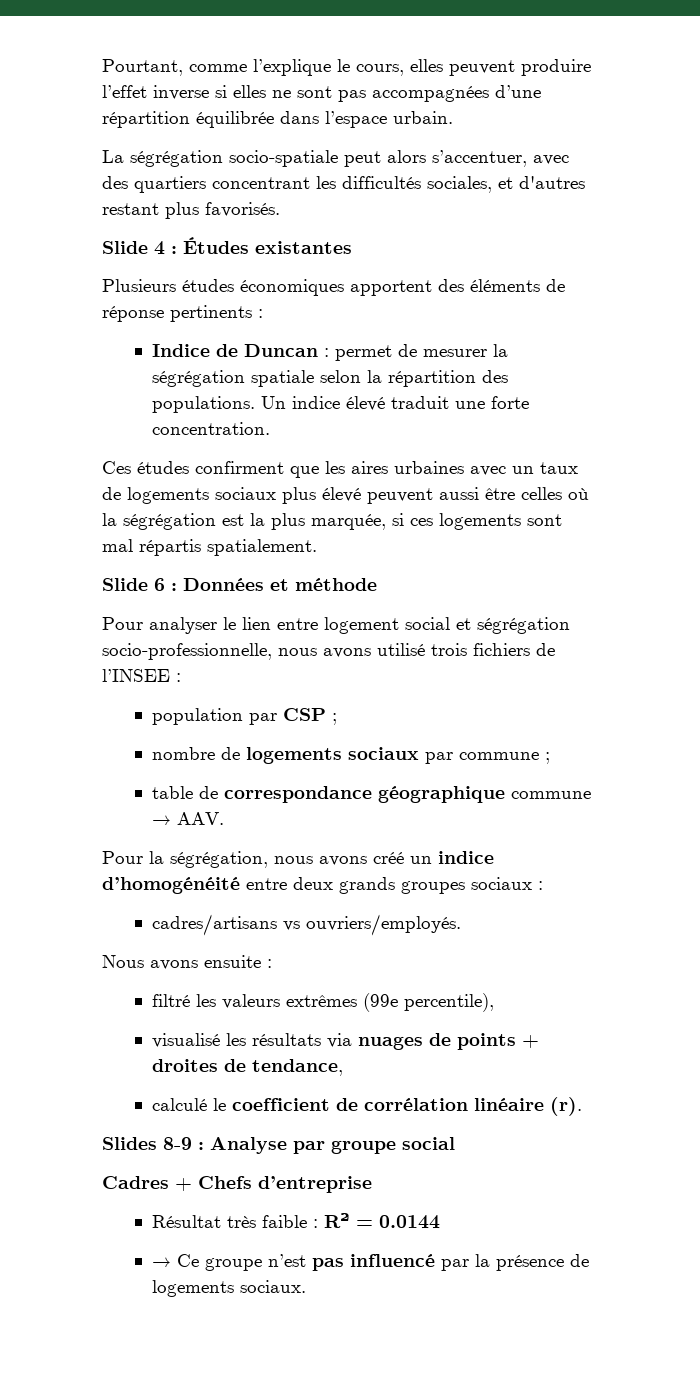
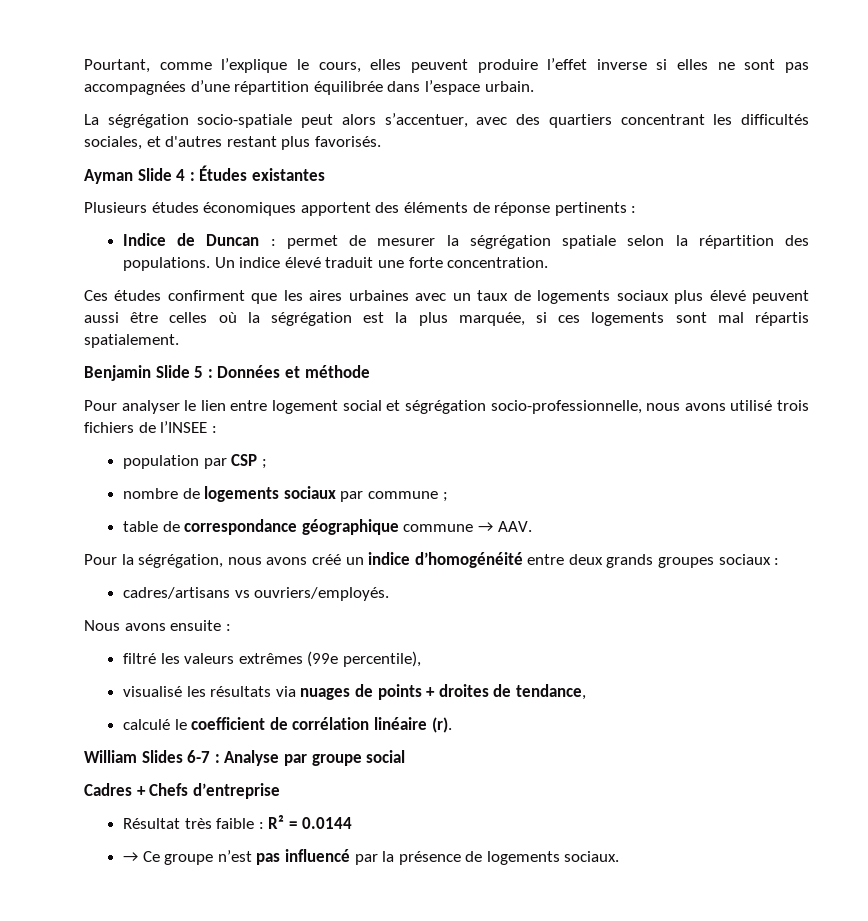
- Slide 4 : Études existantes
+ Ayman Slide 4 : Études existantes
- Slide 6 : Données et méthode
+ Benjamin Slide 5 : Données et méthode
- Slides 8-9 : Analyse par groupe social
+ William Slides 6-7 : Analyse par groupe social

